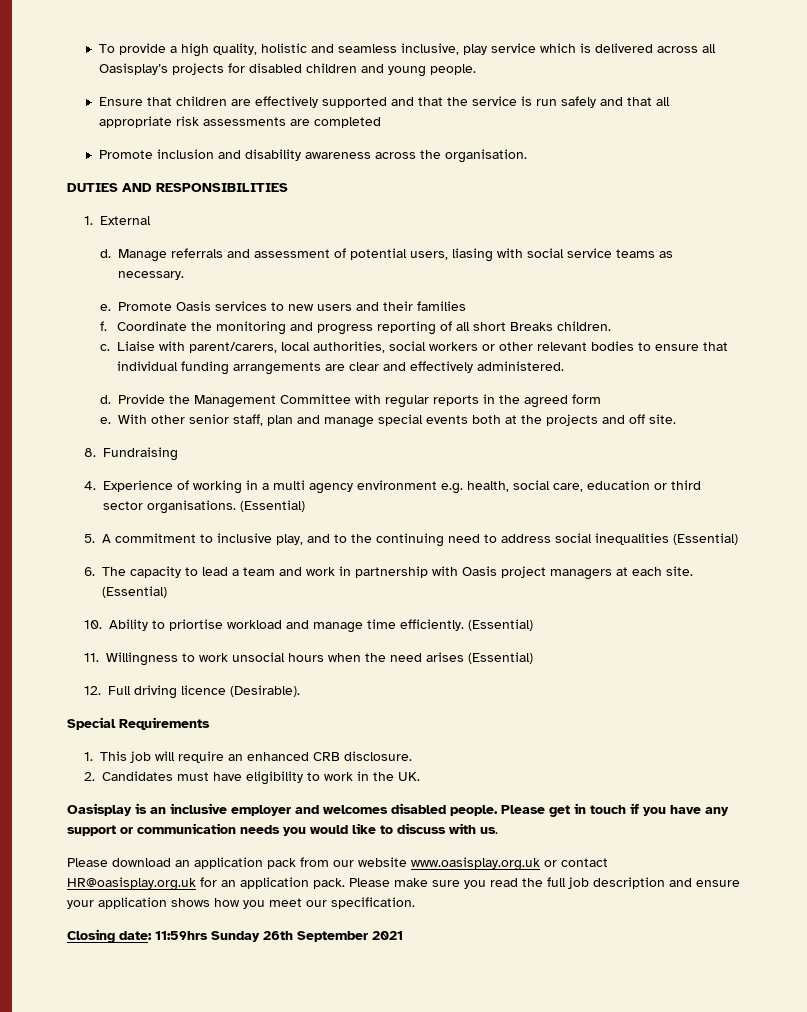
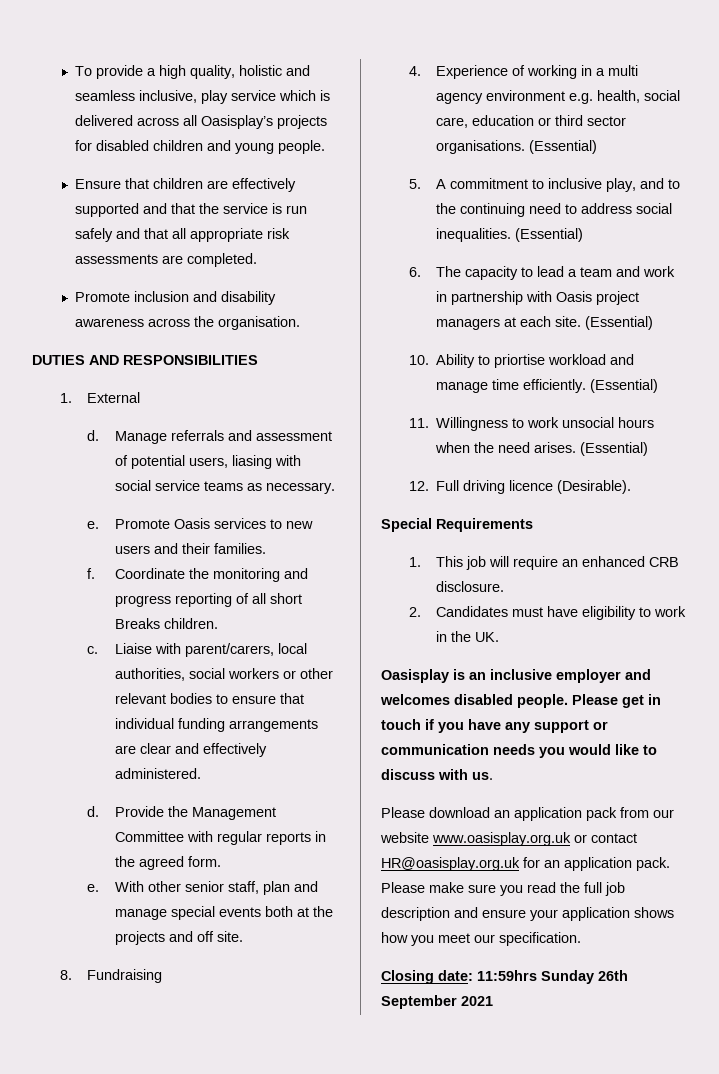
- Ensure that children are effectively supported and that the service is run safely and that all appropriate risk assessments are completed
+ Ensure that children are effectively supported and that the service is run safely and that all appropriate risk assessments are completed.
- Promote Oasis services to new users and their families
+ Promote Oasis services to new users and their families.
- Provide the Management Committee with regular reports in the agreed form
+ Provide the Management Committee with regular reports in the agreed form.
- 5. A commitment to inclusive play, and to the continuing need to address social inequalities (Essential)
+ 5. A commitment to inclusive play, and to the continuing need to address social inequalities. (Essential)
- 11. Willingness to work unsocial hours when the need arises (Essential)
+ 11. Willingness to work unsocial hours when the need arises. (Essential)

